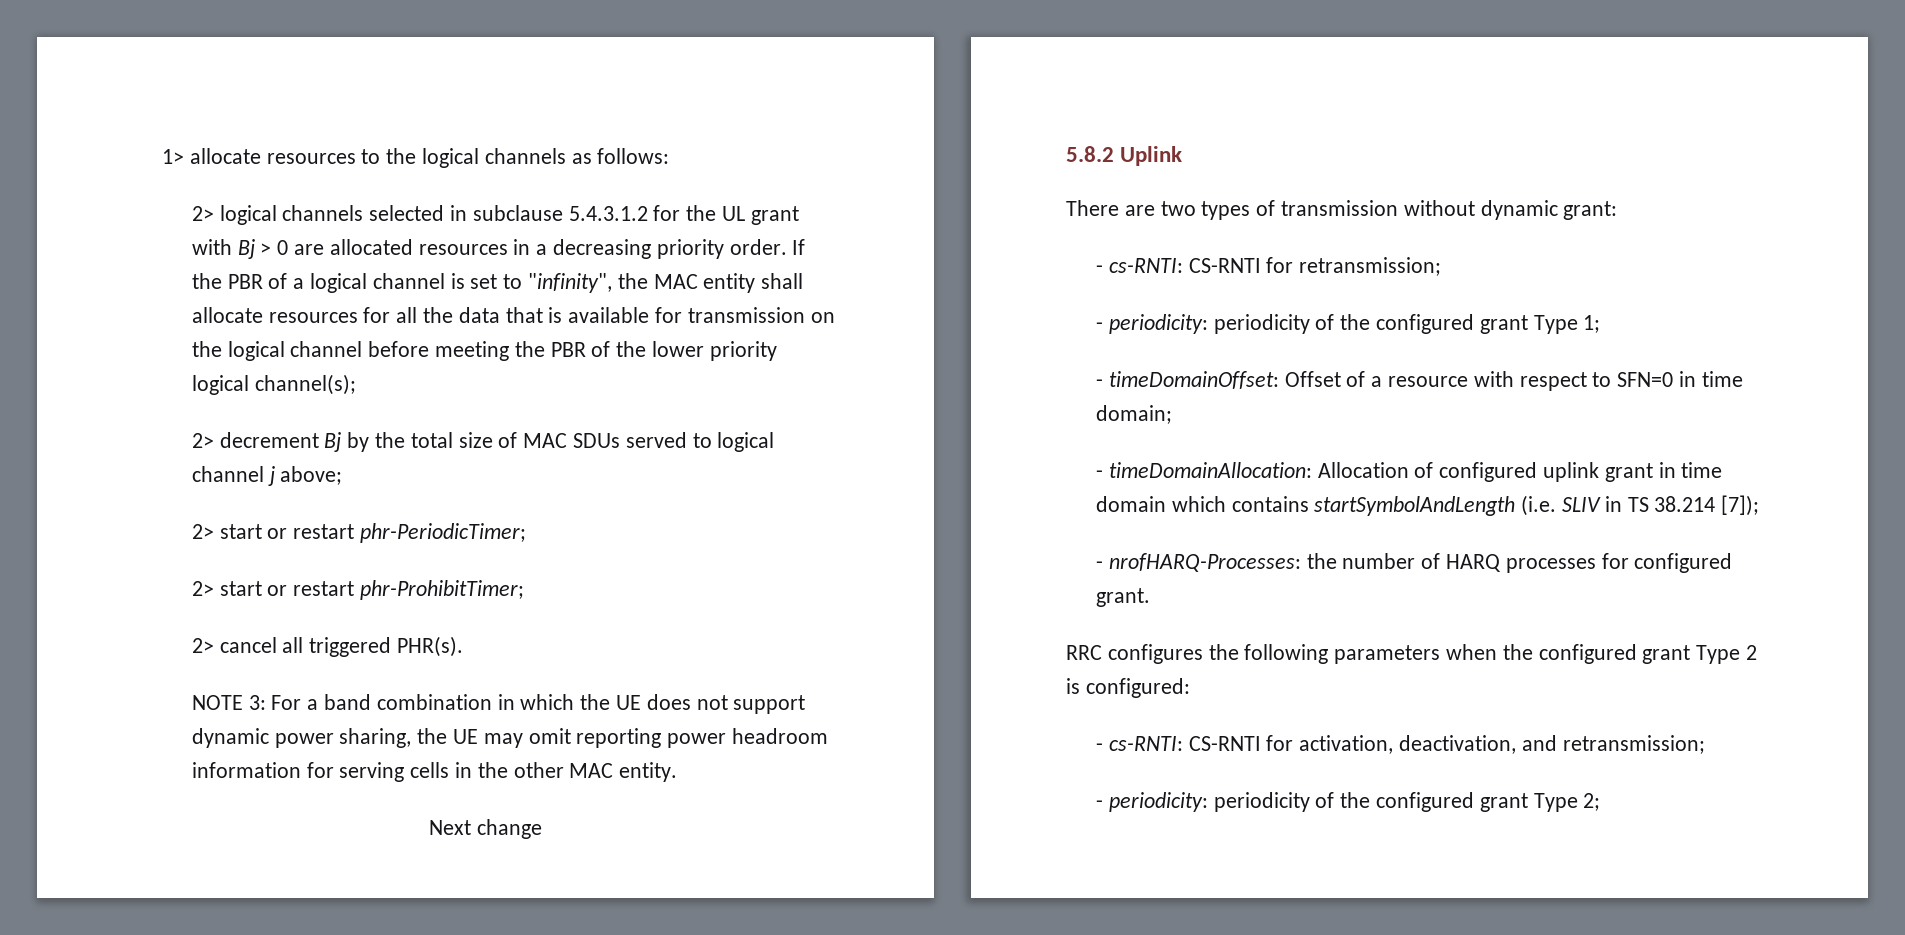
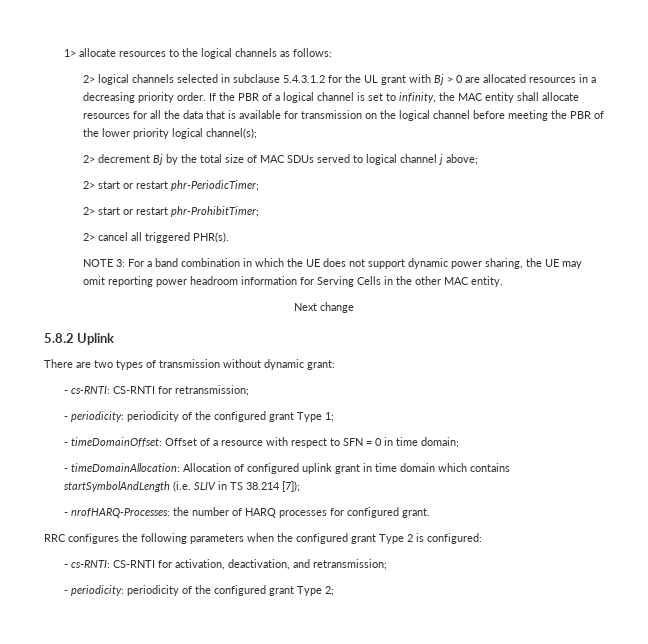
- If the PBR of a logical channel is set to "infinity", the MAC entity shall allocate resources for all the data that is available for transmission on the logical channel before meeting the PBR of the lower priority logical channel(s);
+ If the PBR of a logical channel is set to infinity, the MAC entity shall allocate resources for all the data that is available for transmission on the logical channel before meeting the PBR of the lower priority logical channel(s);
- NOTE 3: For a band combination in which the UE does not support dynamic power sharing, the UE may omit reporting power headroom information for serving cells in the other MAC entity.
+ NOTE 3: For a band combination in which the UE does not support dynamic power sharing, the UE may omit reporting power headroom information for Serving Cells in the other MAC entity.
- - timeDomainOffset: Offset of a resource with respect to SFN=0 in time domain;
+ - timeDomainOffset: Offset of a resource with respect to SFN = 0 in time domain;

